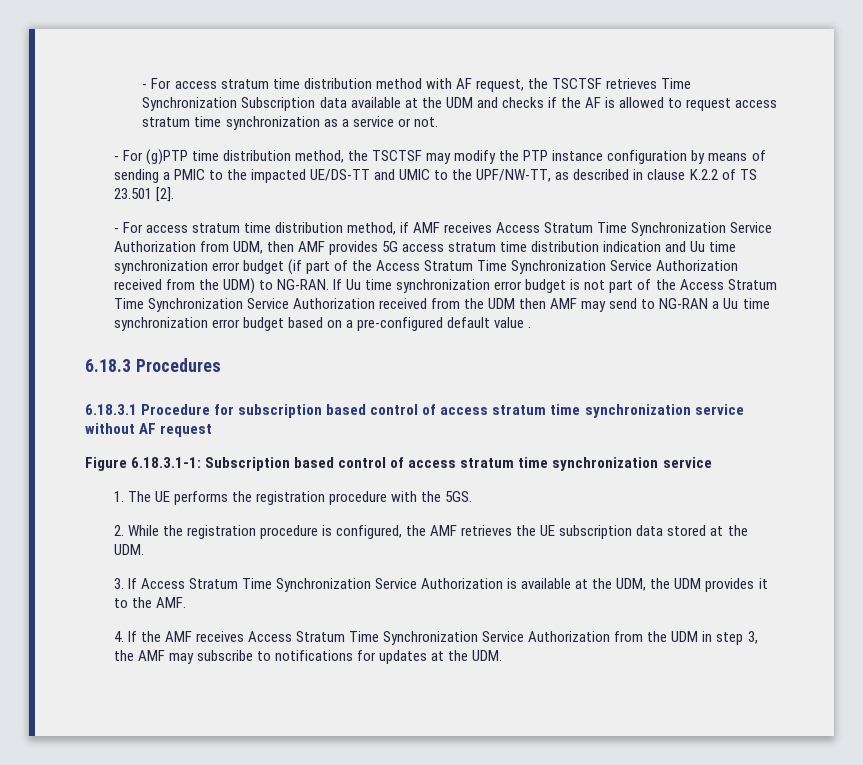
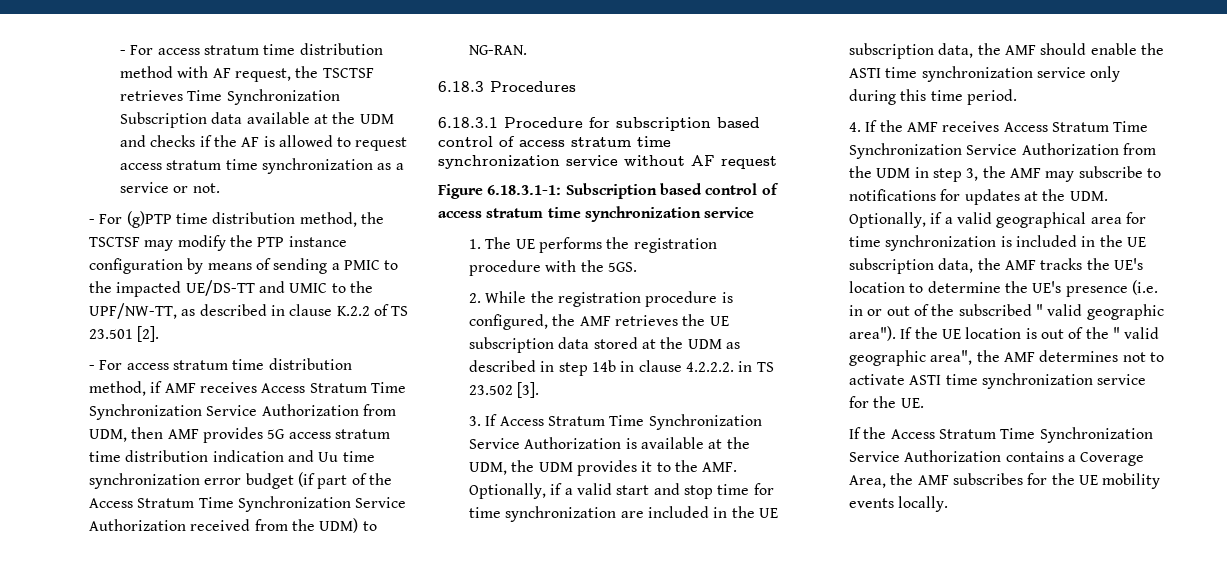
- If Uu time synchronization error budget is not part of the Access Stratum Time Synchronization Service Authorization received from the UDM then AMF may send to NG-RAN a Uu time synchronization error budget based on a pre-configured default value .
- 2. While the registration procedure is configured, the AMF retrieves the UE subscription data stored at the UDM.
+ 2. While the registration procedure is configured, the AMF retrieves the UE subscription data stored at the UDM as described in step 14b in clause 4.2.2.2. in TS 23.502 [3].
- 3. If Access Stratum Time Synchronization Service Authorization is available at the UDM, the UDM provides it to the AMF.
+ 3. If Access Stratum Time Synchronization Service Authorization is available at the UDM, the UDM provides it to the AMF. Optionally, if a valid start and stop time for time synchronization are included in the UE subscription data, the AMF should enable the ASTI time synchronization service only during this time period.
- 4. If the AMF receives Access Stratum Time Synchronization Service Authorization from the UDM in step 3, the AMF may subscribe to notifications for updates at the UDM.
+ 4. If the AMF receives Access Stratum Time Synchronization Service Authorization from the UDM in step 3, the AMF may subscribe to notifications for updates at the UDM. Optionally, if a valid geographical area for time synchronization is included in the UE subscription data, the AMF tracks the UE's location to determine the UE's presence (i.e. in or out of the subscribed " valid geographic area"). If the UE location is out of the " valid geographic area", the AMF determines not to activate ASTI time synchronization service for the UE.
+ If the Access Stratum Time Synchronization Service Authorization contains a Coverage Area, the AMF subscribes for the UE mobility events locally.

